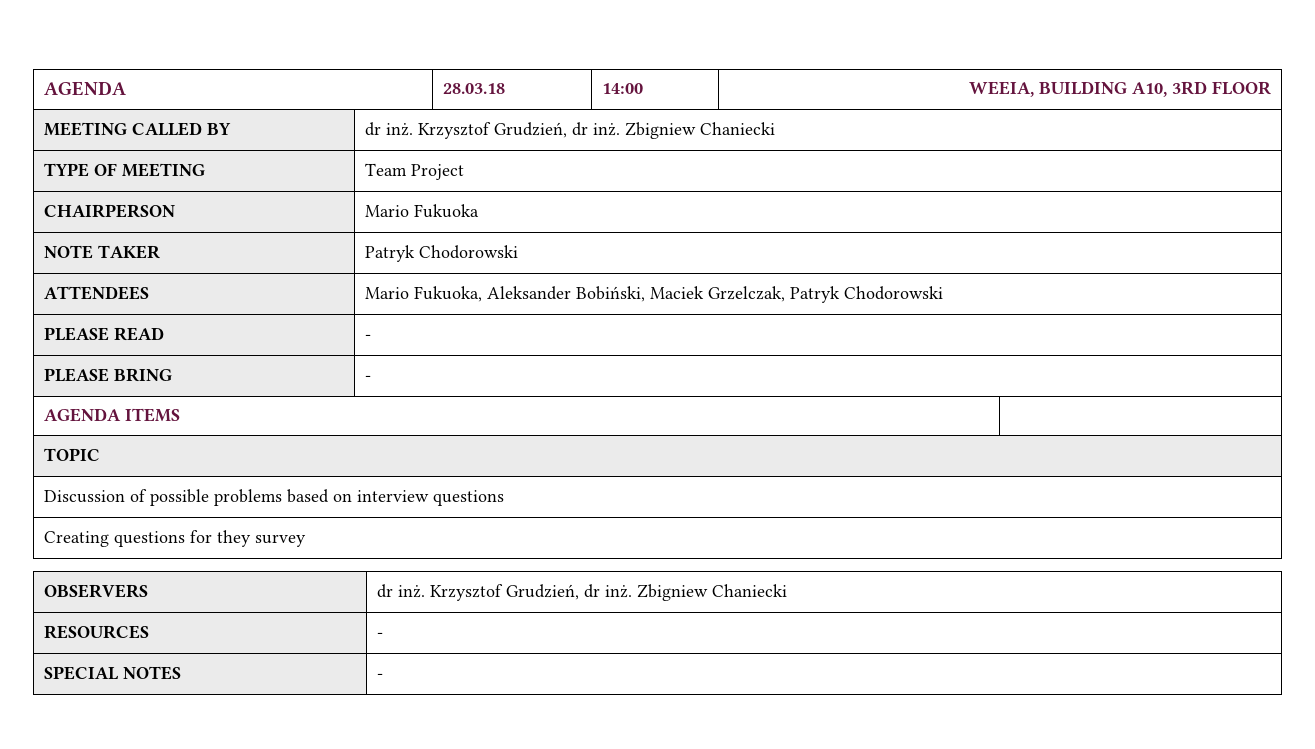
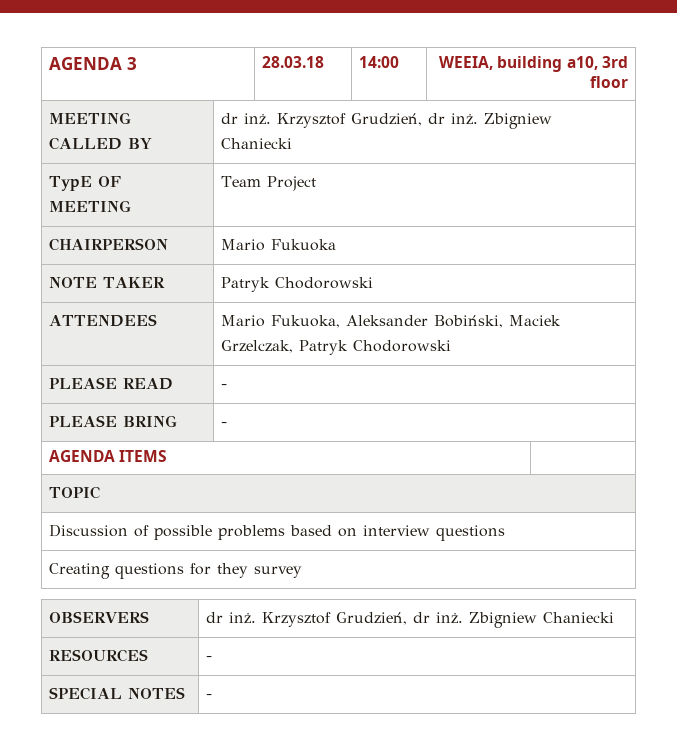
- AGENDA | 28.03.18 | 14:00 | WEEIA, BUILDING A10, 3RD FLOOR
+ AGENDA 3 | 28.03.18 | 14:00 | WEEIA, building a10, 3rd floor
- TYPE OF MEETING | Team Project
+ TypE OF MEETING | Team Project

